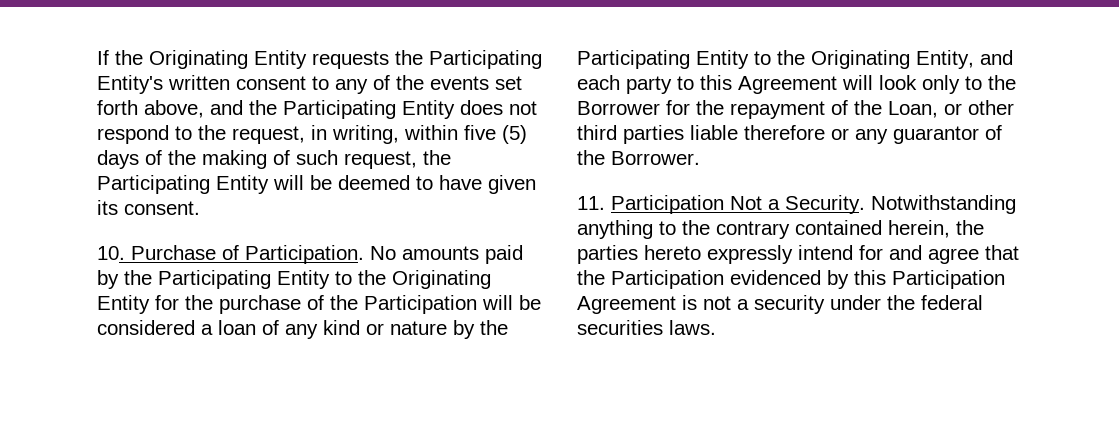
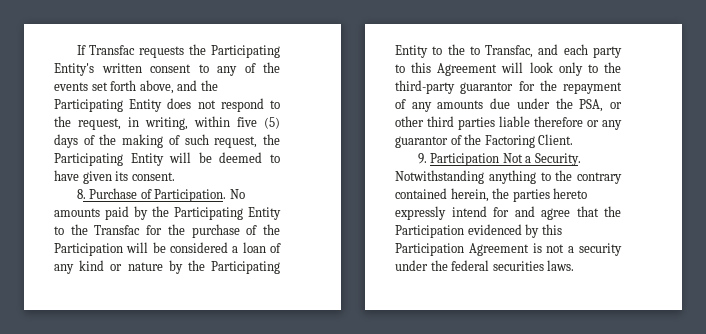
- If the Originating Entity requests the Participating Entity's written consent to any of the events set forth above, and the Participating Entity does not respond to the request, in writing, within five (5) days of the making of such request, the Participating Entity will be deemed to have given its consent.
+ If Transfac requests the Participating Entity's written consent to any of the events set forth above, and the Participating Entity does not respond to the request, in writing, within five (5) days of the making of such request, the Participating Entity will be deemed to have given its consent.
- 10. Purchase of Participation.
+ 8. Purchase of Participation.
- No amounts paid by the Participating Entity to the Originating Entity for the purchase of the Participation will be considered a loan of any kind or nature by the Participating Entity to the Originating Entity, and each party to this Agreement will look only to the Borrower for the repayment of the Loan, or other third parties liable therefore or any guarantor of the Borrower.
- 11. Participation Not a Security.
+ No amounts paid by the Participating Entity to the Transfac for the purchase of the Participation will be considered a loan of any kind or nature by the Participating Entity to the to Transfac, and each party to this Agreement will look only to the third-party guarantor for the repayment of any amounts due under the PSA, or other third parties liable therefore or any guarantor of the Factoring Client.
+ 9. Participation Not a Security.

